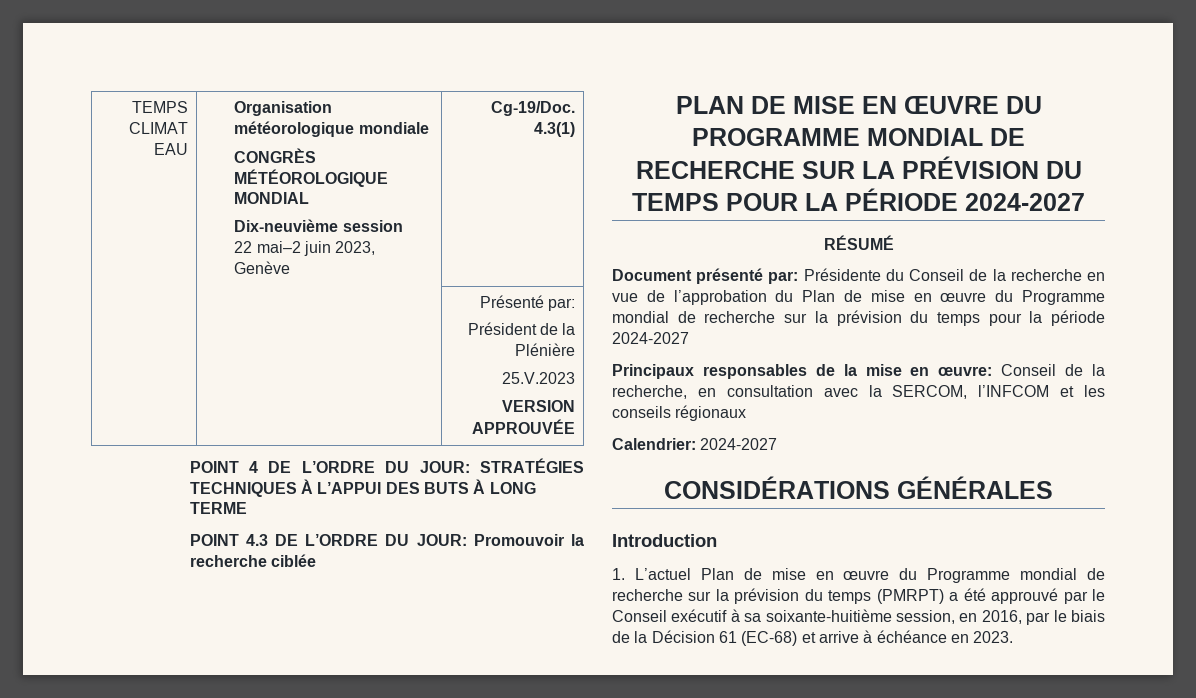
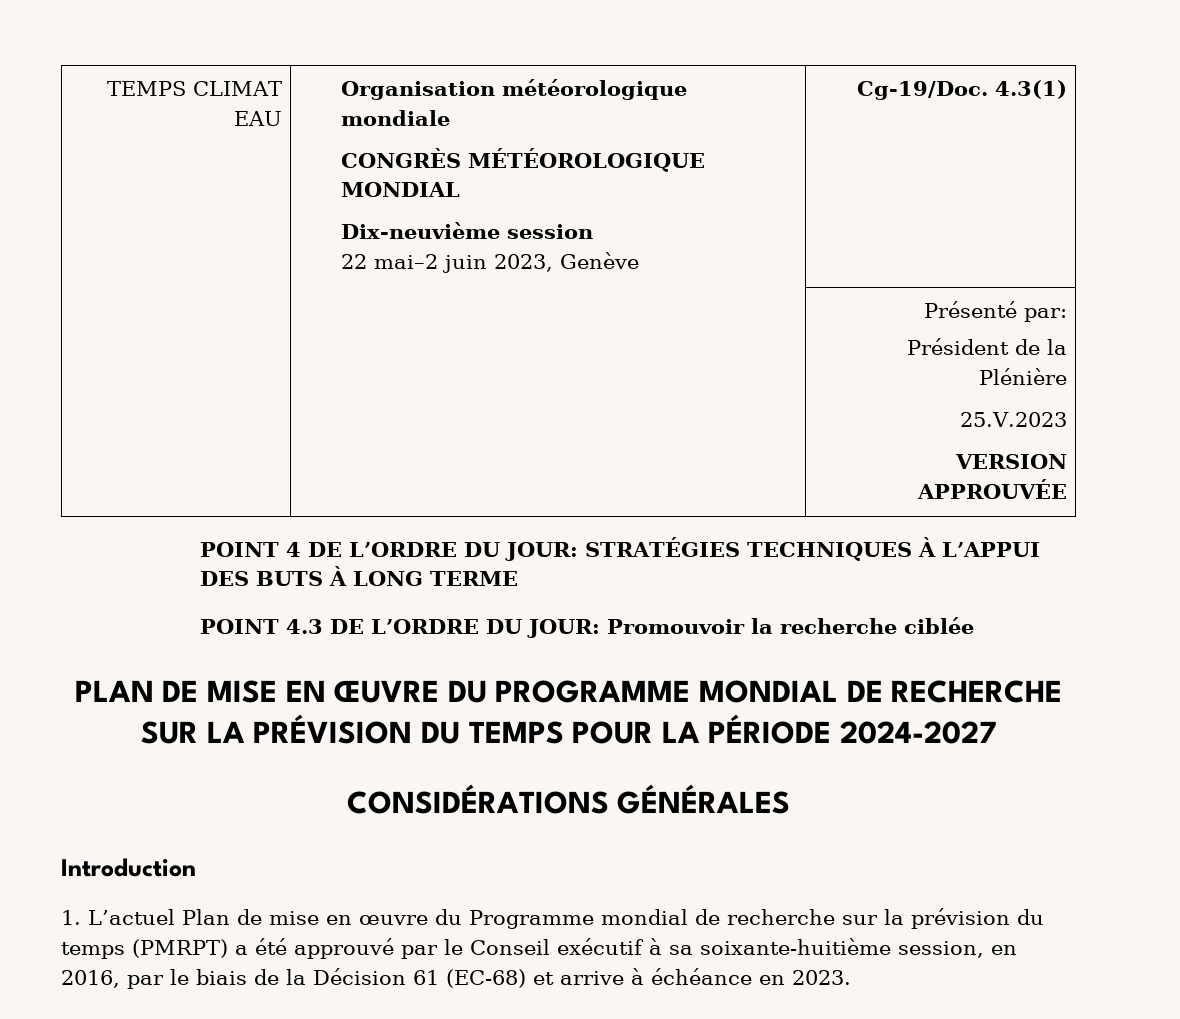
- RÉSUMÉ
- Document présenté par: Présidente du Conseil de la recherche en vue de l’approbation du Plan de mise en œuvre du Programme mondial de recherche sur la prévision du temps pour la période 2024-2027
- Principaux responsables de la mise en œuvre: Conseil de la recherche, en consultation avec la SERCOM, l’INFCOM et les conseils régionaux
- Calendrier: 2024-2027

